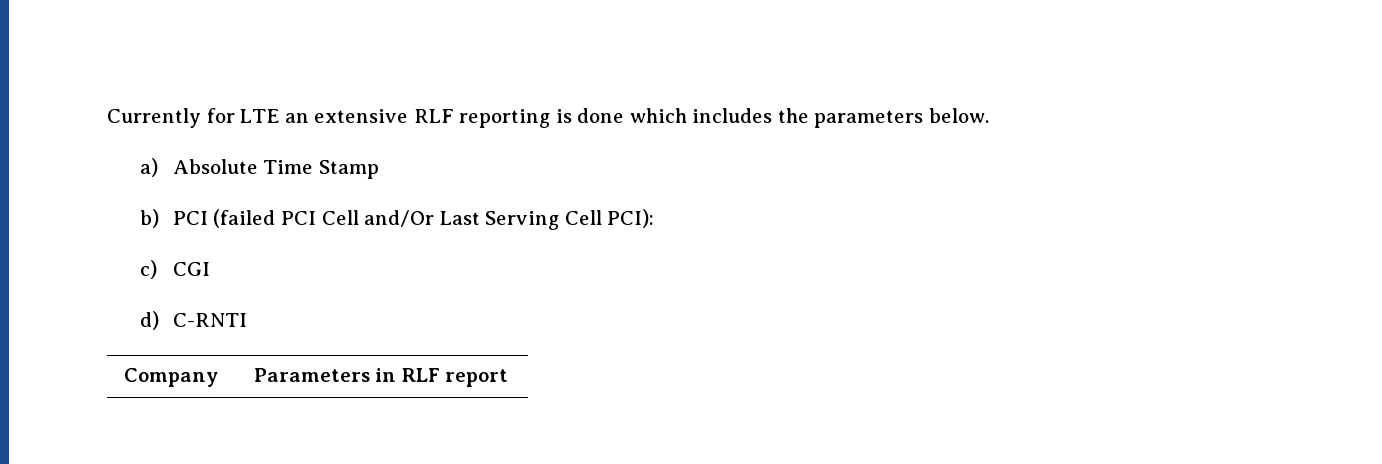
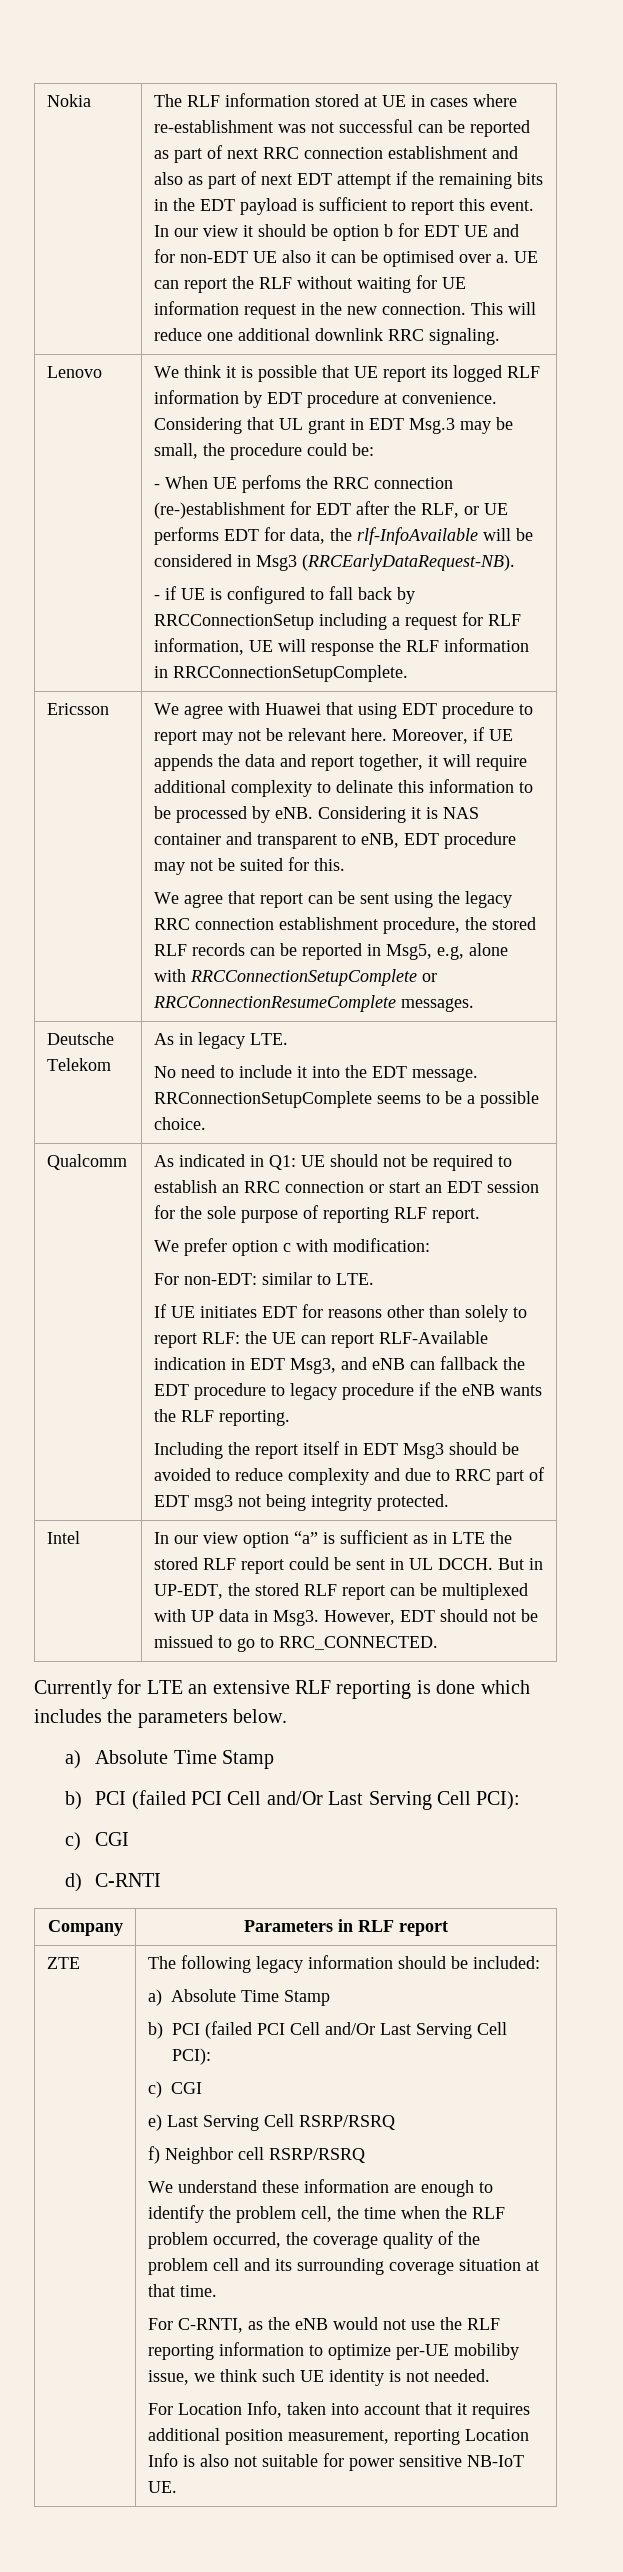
+ Nokia | The RLF information stored at UE in cases where re-establishment was not successful can be reported as part of next RRC connection establishment and also as part of next EDT attempt if the remaining bits in the EDT payload is sufficient to report this event. In our view it should be option b for EDT UE and for non-EDT UE also it can be optimised over a. UE can report the RLF without waiting for UE information request in the new connection. This will reduce one additional downlink RRC signaling.
+ Lenovo | We think it is possible that UE report its logged RLF information by EDT procedure at convenience. Considering that UL grant in EDT Msg.3 may be small, the procedure could be:
+ - When UE perfoms the RRC connection (re-)establishment for EDT after the RLF, or UE performs EDT for data, the rlf-InfoAvailable will be considered in Msg3 (RRCEarlyDataRequest-NB).
+ - if UE is configured to fall back by RRCConnectionSetup including a request for RLF information, UE will response the RLF information in RRCConnectionSetupComplete.
+ Ericsson | We agree with Huawei that using EDT procedure to report may not be relevant here. Moreover, if UE appends the data and report together, it will require additional complexity to delinate this information to be processed by eNB. Considering it is NAS container and transparent to eNB, EDT procedure may not be suited for this.
+ We agree that report can be sent using the legacy RRC connection establishment procedure, the stored RLF records can be reported in Msg5, e.g, alone with RRCConnectionSetupComplete or RRCConnectionResumeComplete messages.
+ Deutsche Telekom | As in legacy LTE.
+ No need to include it into the EDT message. RRConnectionSetupComplete seems to be a possible choice.
+ Qualcomm | As indicated in Q1: UE should not be required to establish an RRC connection or start an EDT session for the sole purpose of reporting RLF report.
+ We prefer option c with modification:
+ For non-EDT: similar to LTE.
+ If UE initiates EDT for reasons other than solely to report RLF: the UE can report RLF-Available indication in EDT Msg3, and eNB can fallback the EDT procedure to legacy procedure if the eNB wants the RLF reporting.
+ Including the report itself in EDT Msg3 should be avoided to reduce complexity and due to RRC part of EDT msg3 not being integrity protected.
+ Intel | In our view option “a” is sufficient as in LTE the stored RLF report could be sent in UL DCCH. But in UP-EDT, the stored RLF report can be multiplexed with UP data in Msg3. However, EDT should not be missued to go to RRC_CONNECTED.
+ ZTE | The following legacy information should be included:
+ a) Absolute Time Stamp
+ b) PCI (failed PCI Cell and/Or Last Serving Cell PCI):
+ c) CGI
+ e) Last Serving Cell RSRP/RSRQ
+ f) Neighbor cell RSRP/RSRQ
+ We understand these information are enough to identify the problem cell, the time when the RLF problem occurred, the coverage quality of the problem cell and its surrounding coverage situation at that time.
+ For C-RNTI, as the eNB would not use the RLF reporting information to optimize per-UE mobiliby issue, we think such UE identity is not needed.
+ For Location Info, taken into account that it requires additional position measurement, reporting Location Info is also not suitable for power sensitive NB-IoT UE.

